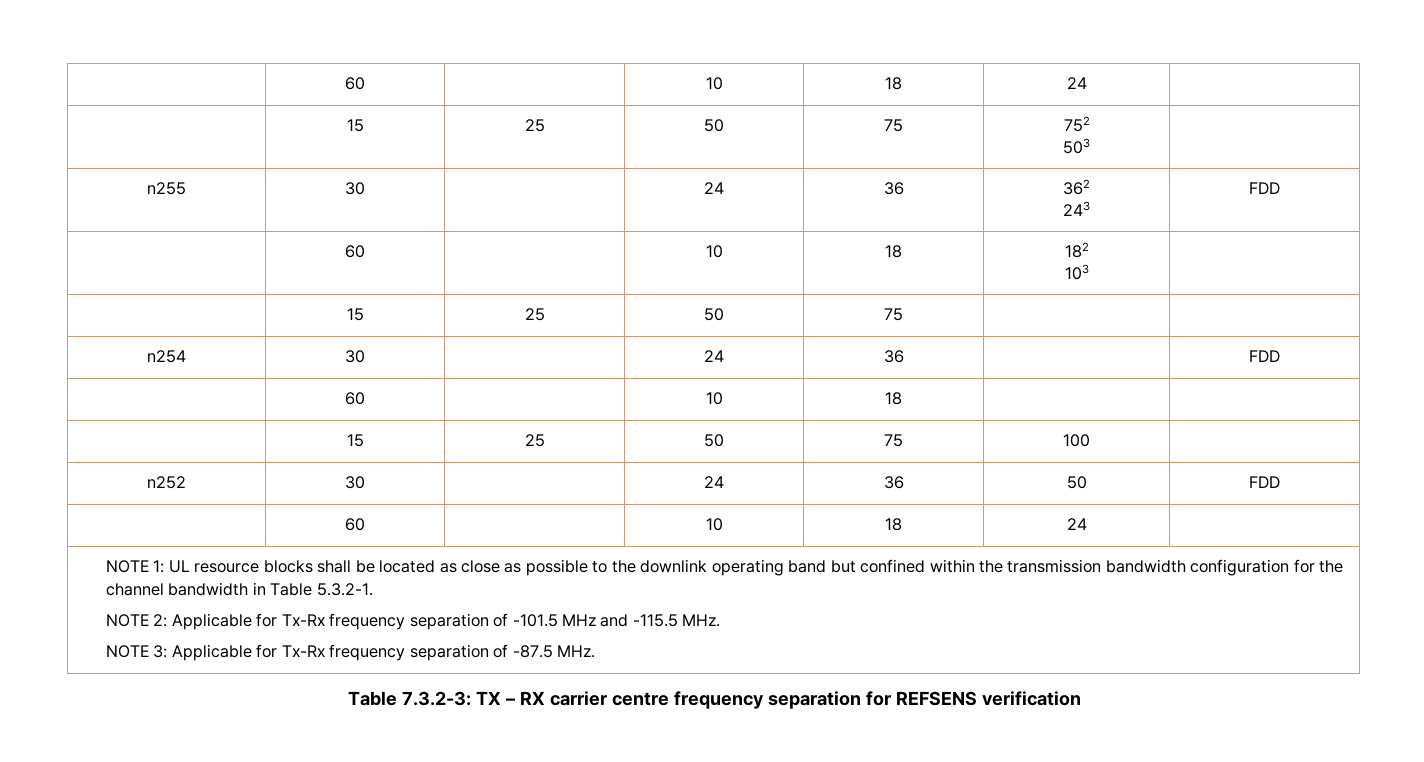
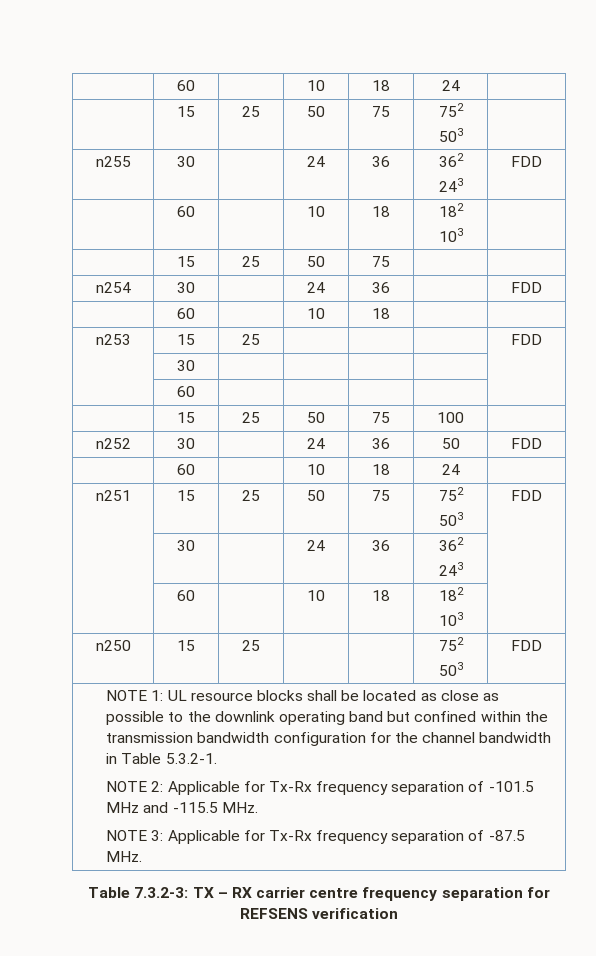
+ n253 | 15 | 25 | | | | FDD
+ | 30 | | | | |
+ | 60 | | | | |
+ n251 | 15 | 25 | 50 | 75 | 752
+ 503 | FDD
+ | 30 | | 24 | 36 | 362
+ 243 |
+ | 60 | | 10 | 18 | 182
+ 103 |
+ n250 | 15 | 25 | | | 752
+ 503 | FDD

